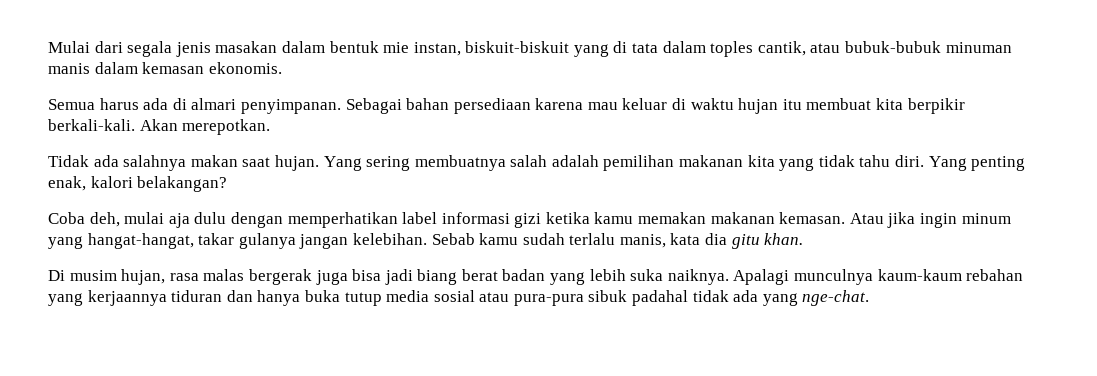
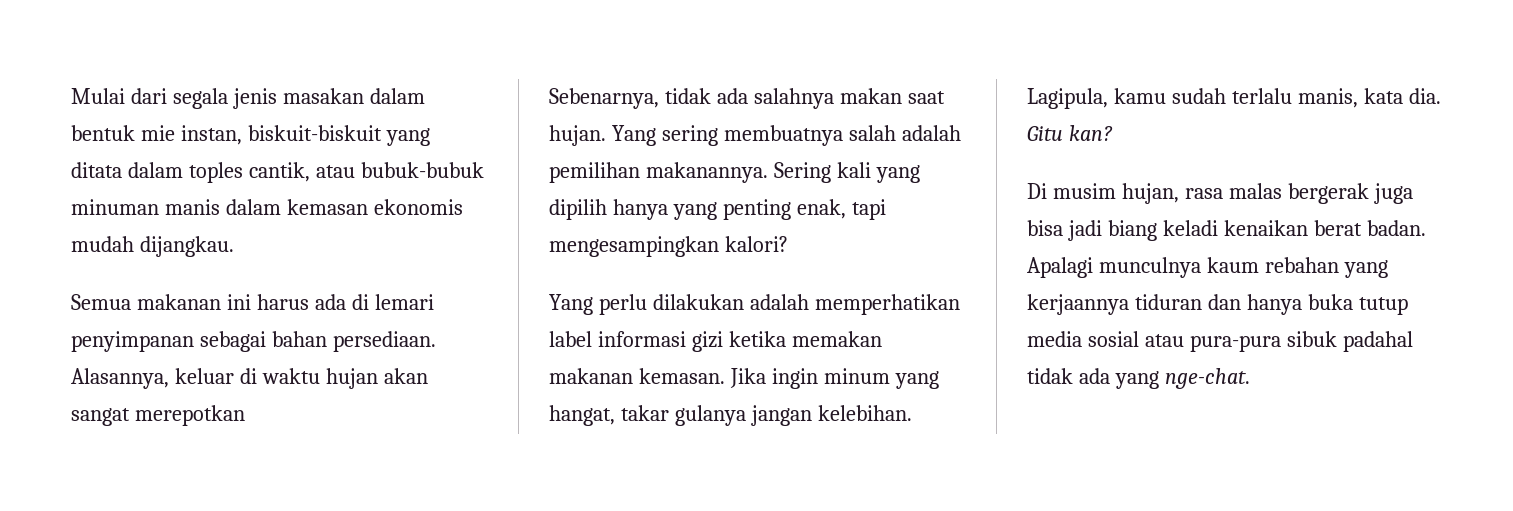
- Mulai dari segala jenis masakan dalam bentuk mie instan, biskuit-biskuit yang di tata dalam toples cantik, atau bubuk-bubuk minuman manis dalam kemasan ekonomis.
+ Mulai dari segala jenis masakan dalam bentuk mie instan, biskuit-biskuit yang ditata dalam toples cantik, atau bubuk-bubuk minuman manis dalam kemasan ekonomis mudah dijangkau.
- Semua harus ada di almari penyimpanan. Sebagai bahan persediaan karena mau keluar di waktu hujan itu membuat kita berpikir berkali-kali. Akan merepotkan.
- Tidak ada salahnya makan saat hujan.
+ Semua makanan ini harus ada di lemari penyimpanan sebagai bahan persediaan. Alasannya, keluar di waktu hujan akan sangat merepotkan
+ Sebenarnya, tidak ada salahnya makan saat hujan.
- Yang sering membuatnya salah adalah pemilihan makanan kita yang tidak tahu diri. Yang penting enak, kalori belakangan?
- Coba deh, mulai aja dulu dengan memperhatikan label informasi gizi ketika kamu memakan makanan kemasan.
+ Yang sering membuatnya salah adalah pemilihan makanannya. Sering kali yang dipilih hanya yang penting enak, tapi mengesampingkan kalori?
+ Yang perlu dilakukan adalah memperhatikan label informasi gizi ketika memakan makanan kemasan.
- Atau jika ingin minum yang hangat-hangat, takar gulanya jangan kelebihan.
+ Jika ingin minum yang hangat, takar gulanya jangan kelebihan.
- Sebab kamu sudah terlalu manis, kata dia gitu khan.
+ Lagipula, kamu sudah terlalu manis, kata dia. Gitu kan?
- Di musim hujan, rasa malas bergerak juga bisa jadi biang berat badan yang lebih suka naiknya.
+ Di musim hujan, rasa malas bergerak juga bisa jadi biang keladi kenaikan berat badan.
- Apalagi munculnya kaum-kaum rebahan yang kerjaannya tiduran dan hanya buka tutup media sosial atau pura-pura sibuk padahal tidak ada yang nge-chat.
+ Apalagi munculnya kaum rebahan yang kerjaannya tiduran dan hanya buka tutup media sosial atau pura-pura sibuk padahal tidak ada yang nge-chat.

